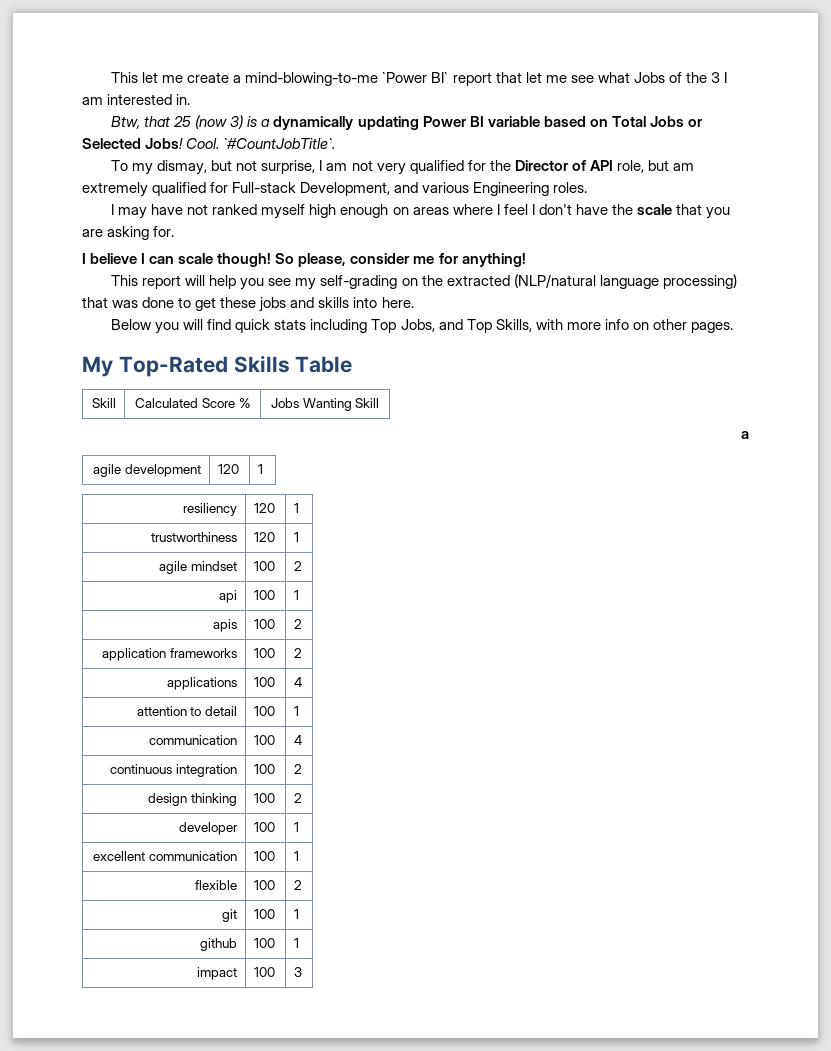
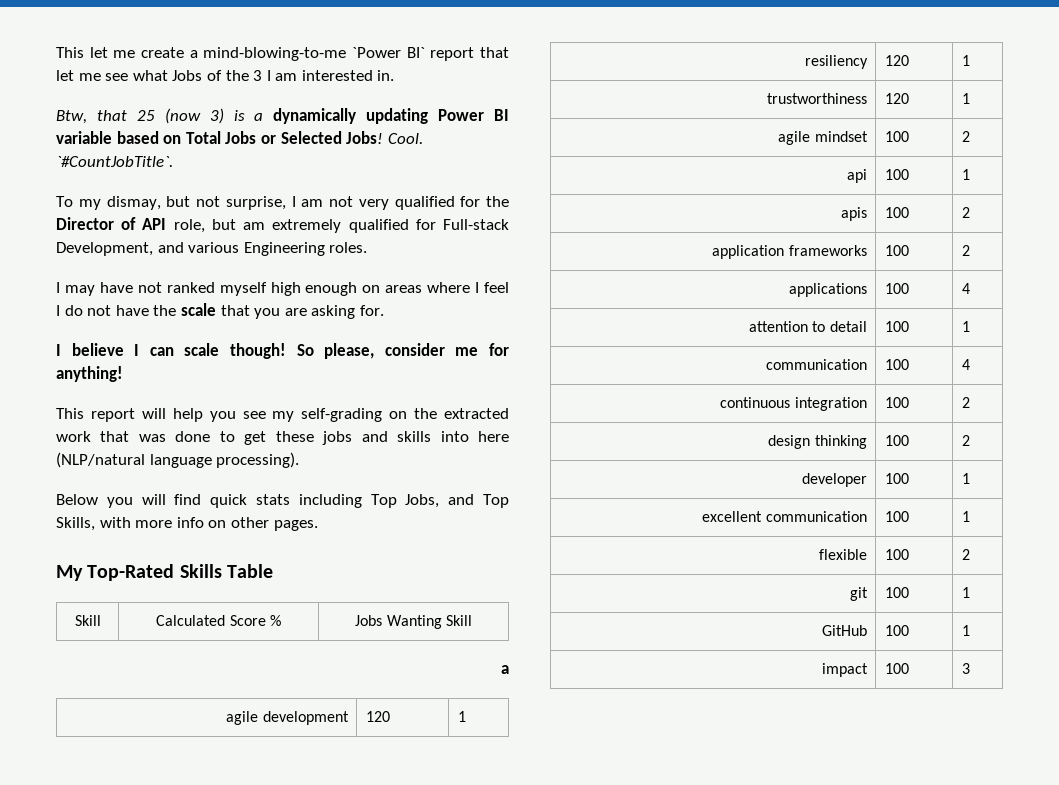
- I may have not ranked myself high enough on areas where I feel I don't have the scale that you are asking for.
+ I may have not ranked myself high enough on areas where I feel I do not have the scale that you are asking for.
- This report will help you see my self-grading on the extracted (NLP/natural language processing) that was done to get these jobs and skills into here.
+ This report will help you see my self-grading on the extracted work that was done to get these jobs and skills into here (NLP/natural language processing).
- github | 100 | 1
+ GitHub | 100 | 1

